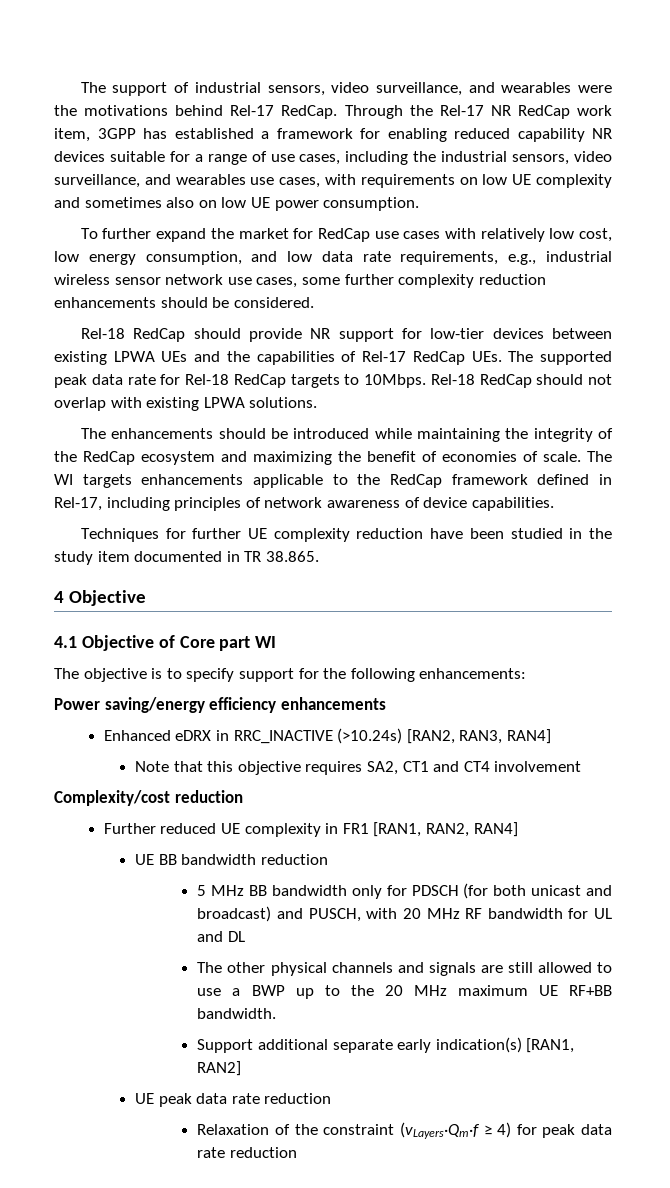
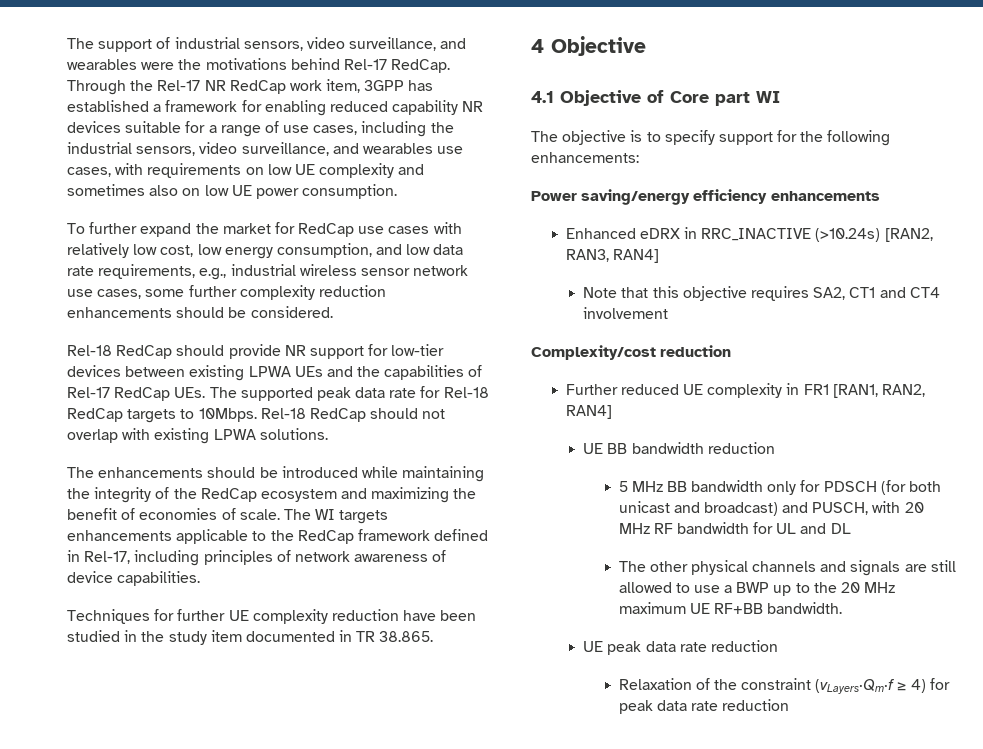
- Support additional separate early indication(s) [RAN1, RAN2]

